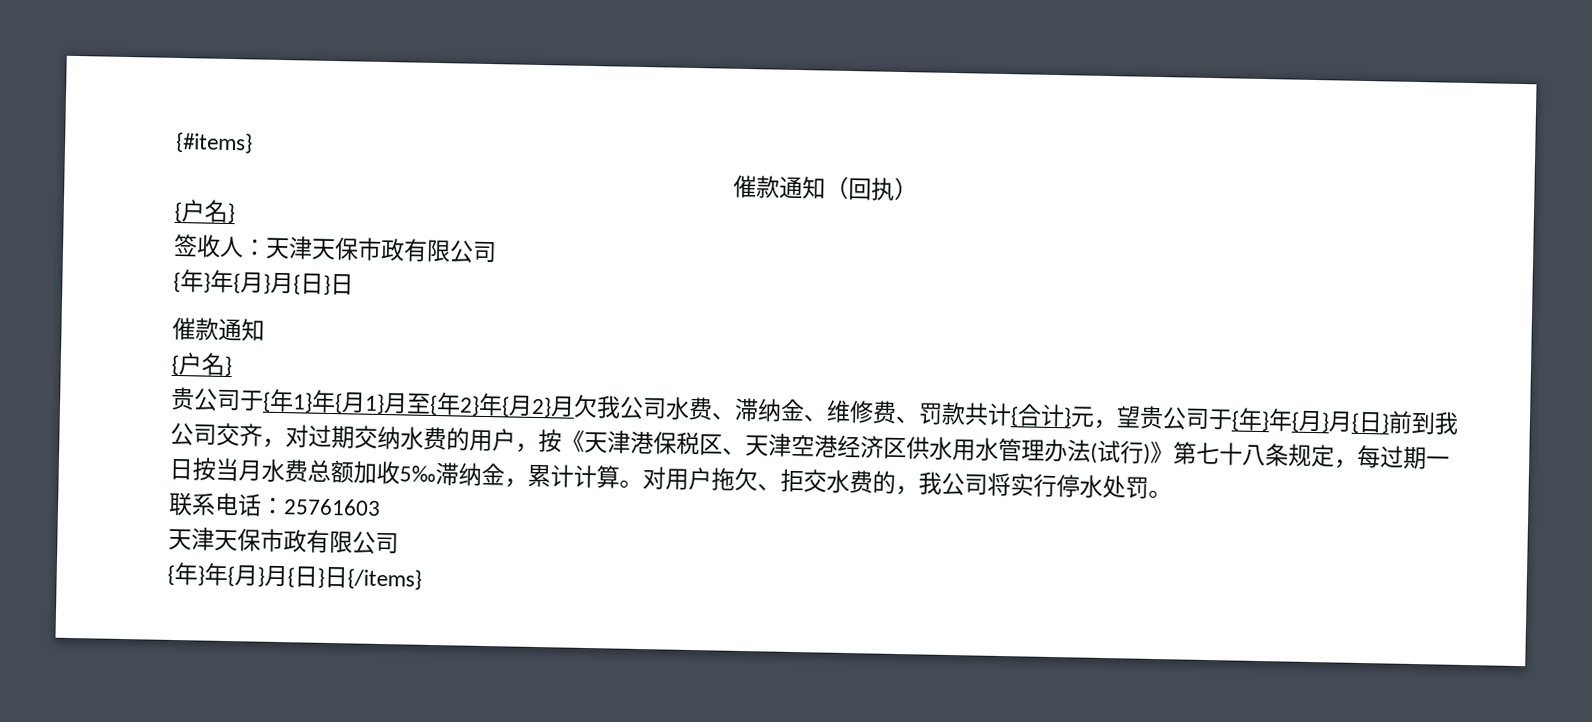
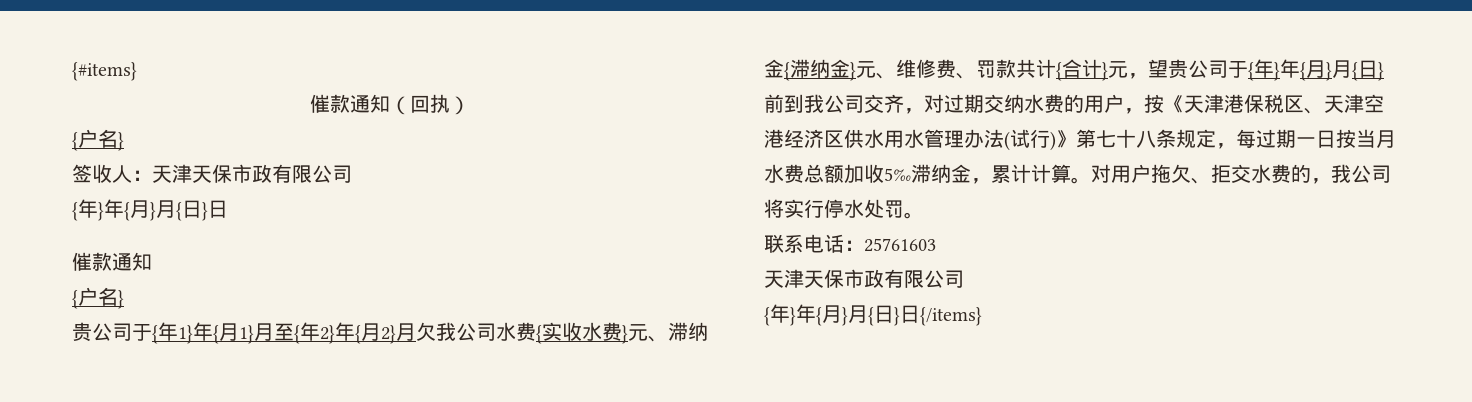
- 贵公司于{年1}年{月1}月至{年2}年{月2}月欠我公司水费、滞纳金、维修费、罚款共计{合计}元，望贵公司于{年}年{月}月{日}前到我公司交齐，对过期交纳水费的用户，按《天津港保税区、天津空港经济区供水用水管理办法(试行)》第七十八条规定，每过期一日按当月水费总额加收5‰滞纳金，累计计算。
+ 贵公司于{年1}年{月1}月至{年2}年{月2}月欠我公司水费{实收水费}元、滞纳金{滞纳金}元、维修费、罚款共计{合计}元，望贵公司于{年}年{月}月{日}前到我公司交齐，对过期交纳水费的用户，按《天津港保税区、天津空港经济区供水用水管理办法(试行)》第七十八条规定，每过期一日按当月水费总额加收5‰滞纳金，累计计算。

